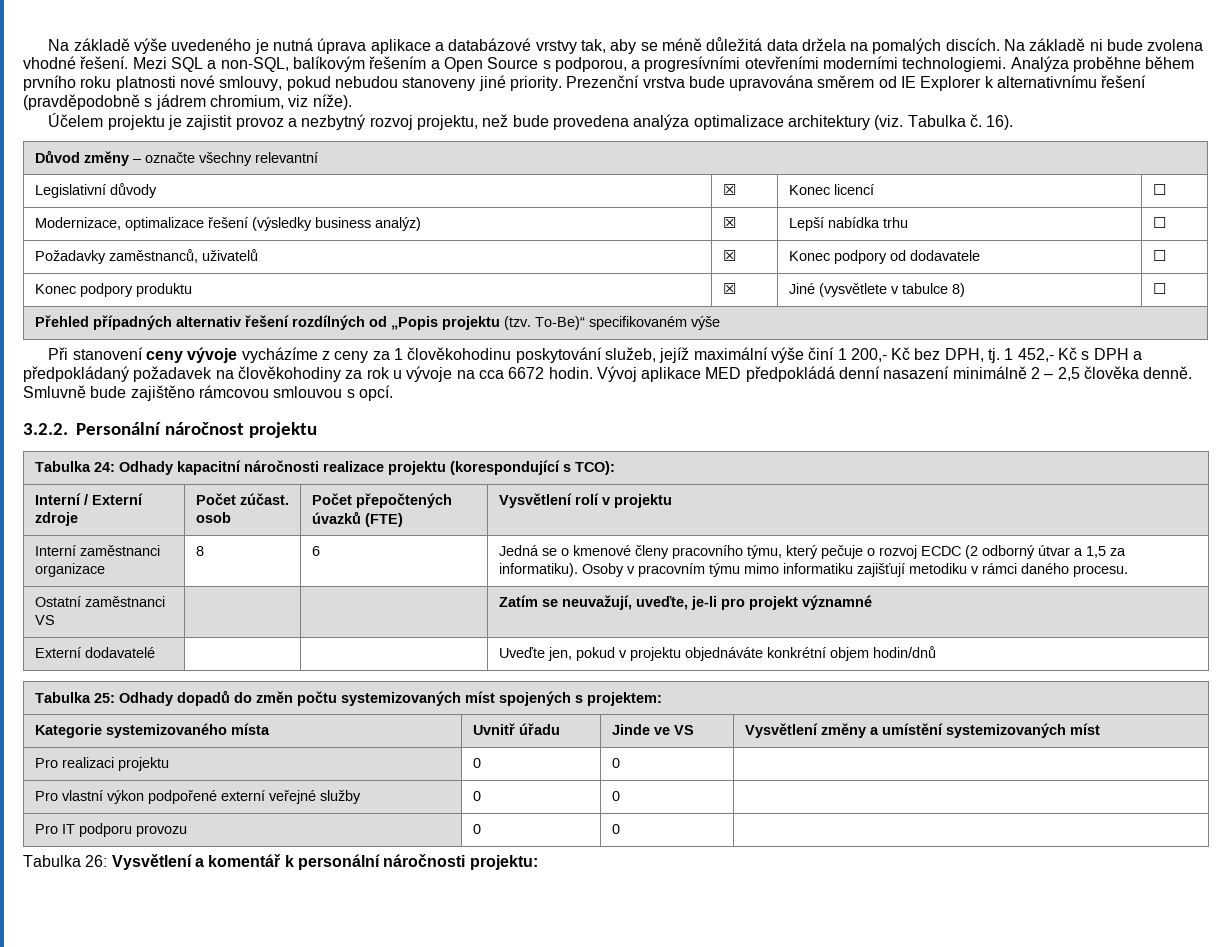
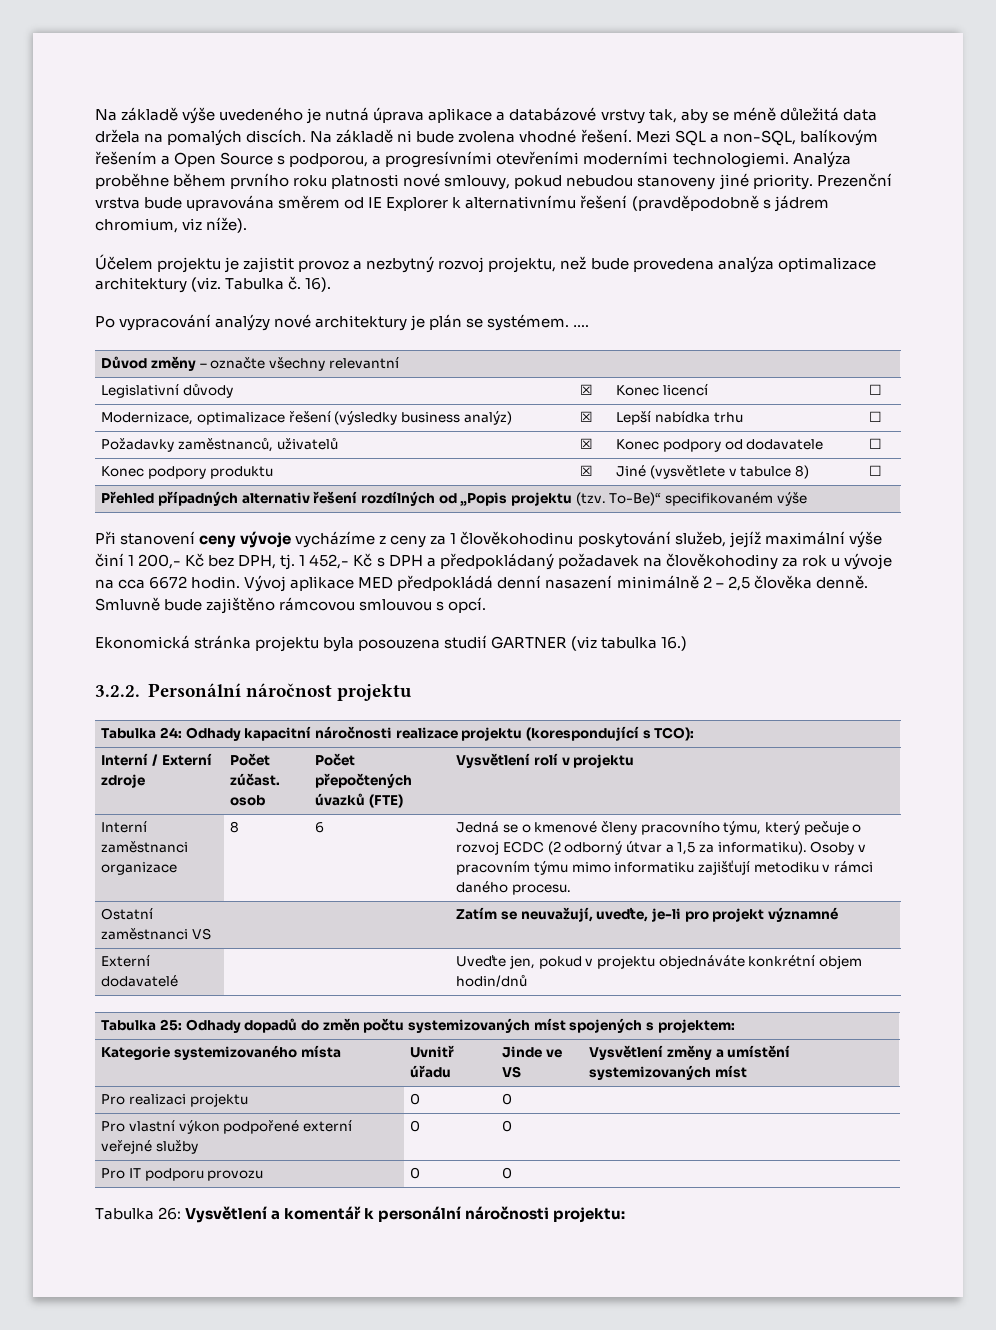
+ Po vypracování analýzy nové architektury je plán se systémem. ….
+ Ekonomická stránka projektu byla posouzena studií GARTNER (viz tabulka 16.)

